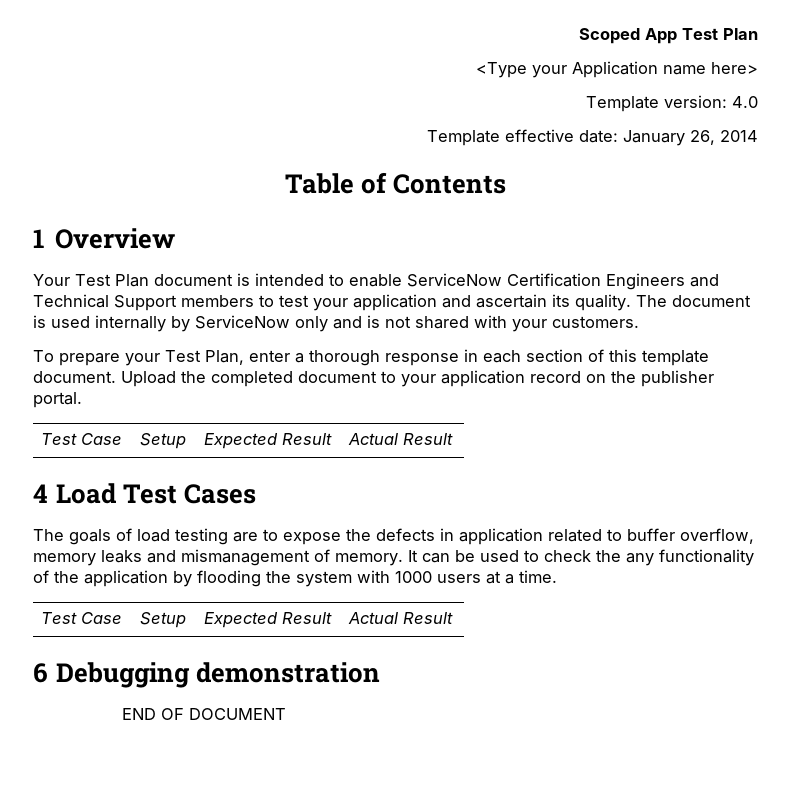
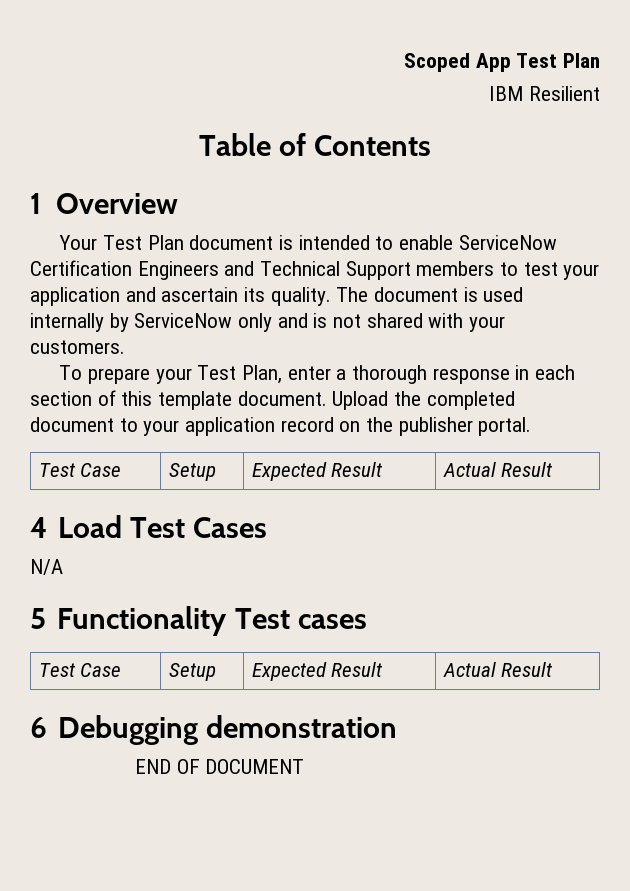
- <Type your Application name here>
- Template version: 4.0
- Template effective date: January 26, 2014
+ IBM Resilient
- The goals of load testing are to expose the defects in application related to buffer overflow, memory leaks and mismanagement of memory. It can be used to check the any functionality of the application by flooding the system with 1000 users at a time.
+ N/A
+ 5 Functionality Test cases

